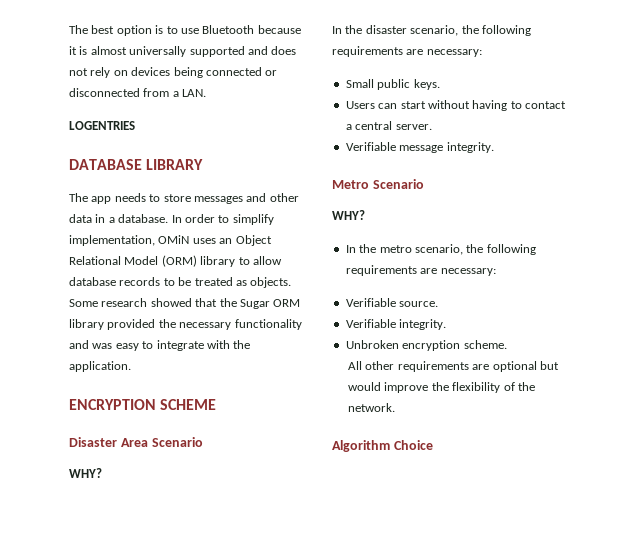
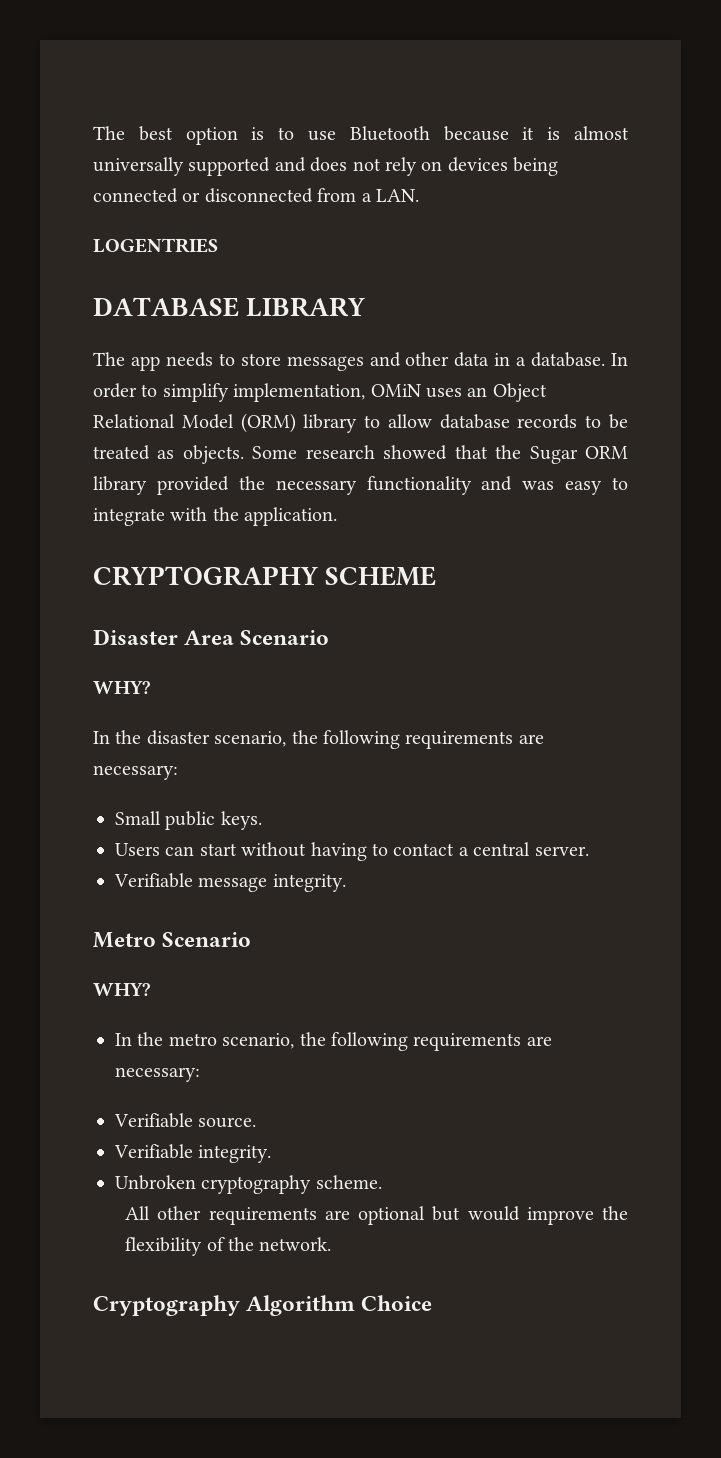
- ENCRYPTION SCHEME
+ CRYPTOGRAPHY SCHEME
- Unbroken encryption scheme.
+ Unbroken cryptography scheme.
- Algorithm Choice
+ Cryptography Algorithm Choice

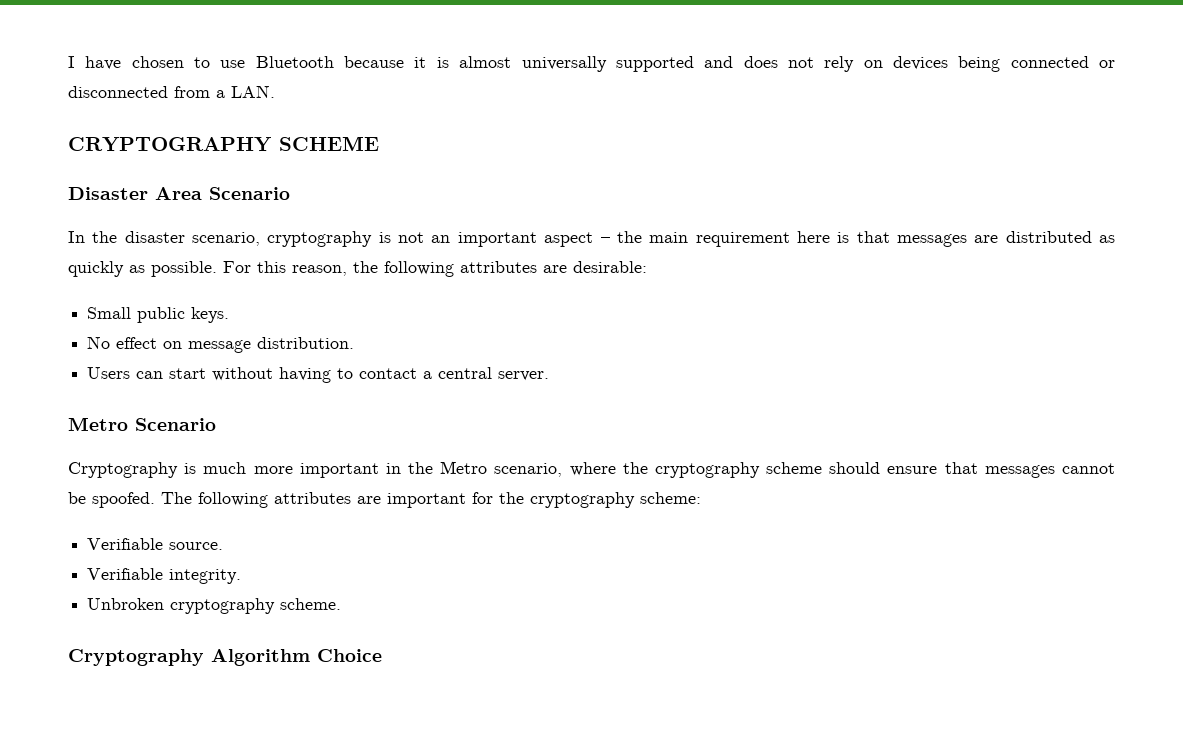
- The best option is to use Bluetooth because it is almost universally supported and does not rely on devices being connected or disconnected from a LAN.
+ I have chosen to use Bluetooth because it is almost universally supported and does not rely on devices being connected or disconnected from a LAN.
- LOGENTRIES
- DATABASE LIBRARY
- The app needs to store messages and other data in a database. In order to simplify implementation, OMiN uses an Object Relational Model (ORM) library to allow database records to be treated as objects. Some research showed that the Sugar ORM library provided the necessary functionality and was easy to integrate with the application.
  Disaster Area Scenario
- WHY?
- In the disaster scenario, the following requirements are necessary:
+ In the disaster scenario, cryptography is not an important aspect – the main requirement here is that messages are distributed as quickly as possible. For this reason, the following attributes are desirable:
  Small public keys.
+ No effect on message distribution.
- Verifiable message integrity.
  Metro Scenario
- WHY?
- In the metro scenario, the following requirements are necessary:
+ Cryptography is much more important in the Metro scenario, where the cryptography scheme should ensure that messages cannot be spoofed. The following attributes are important for the cryptography scheme:
- All other requirements are optional but would improve the flexibility of the network.

